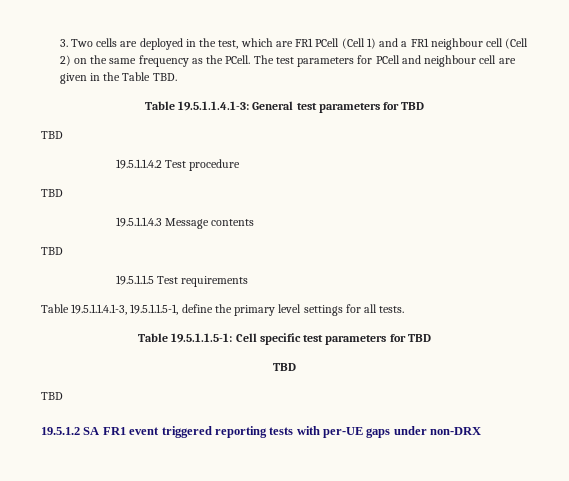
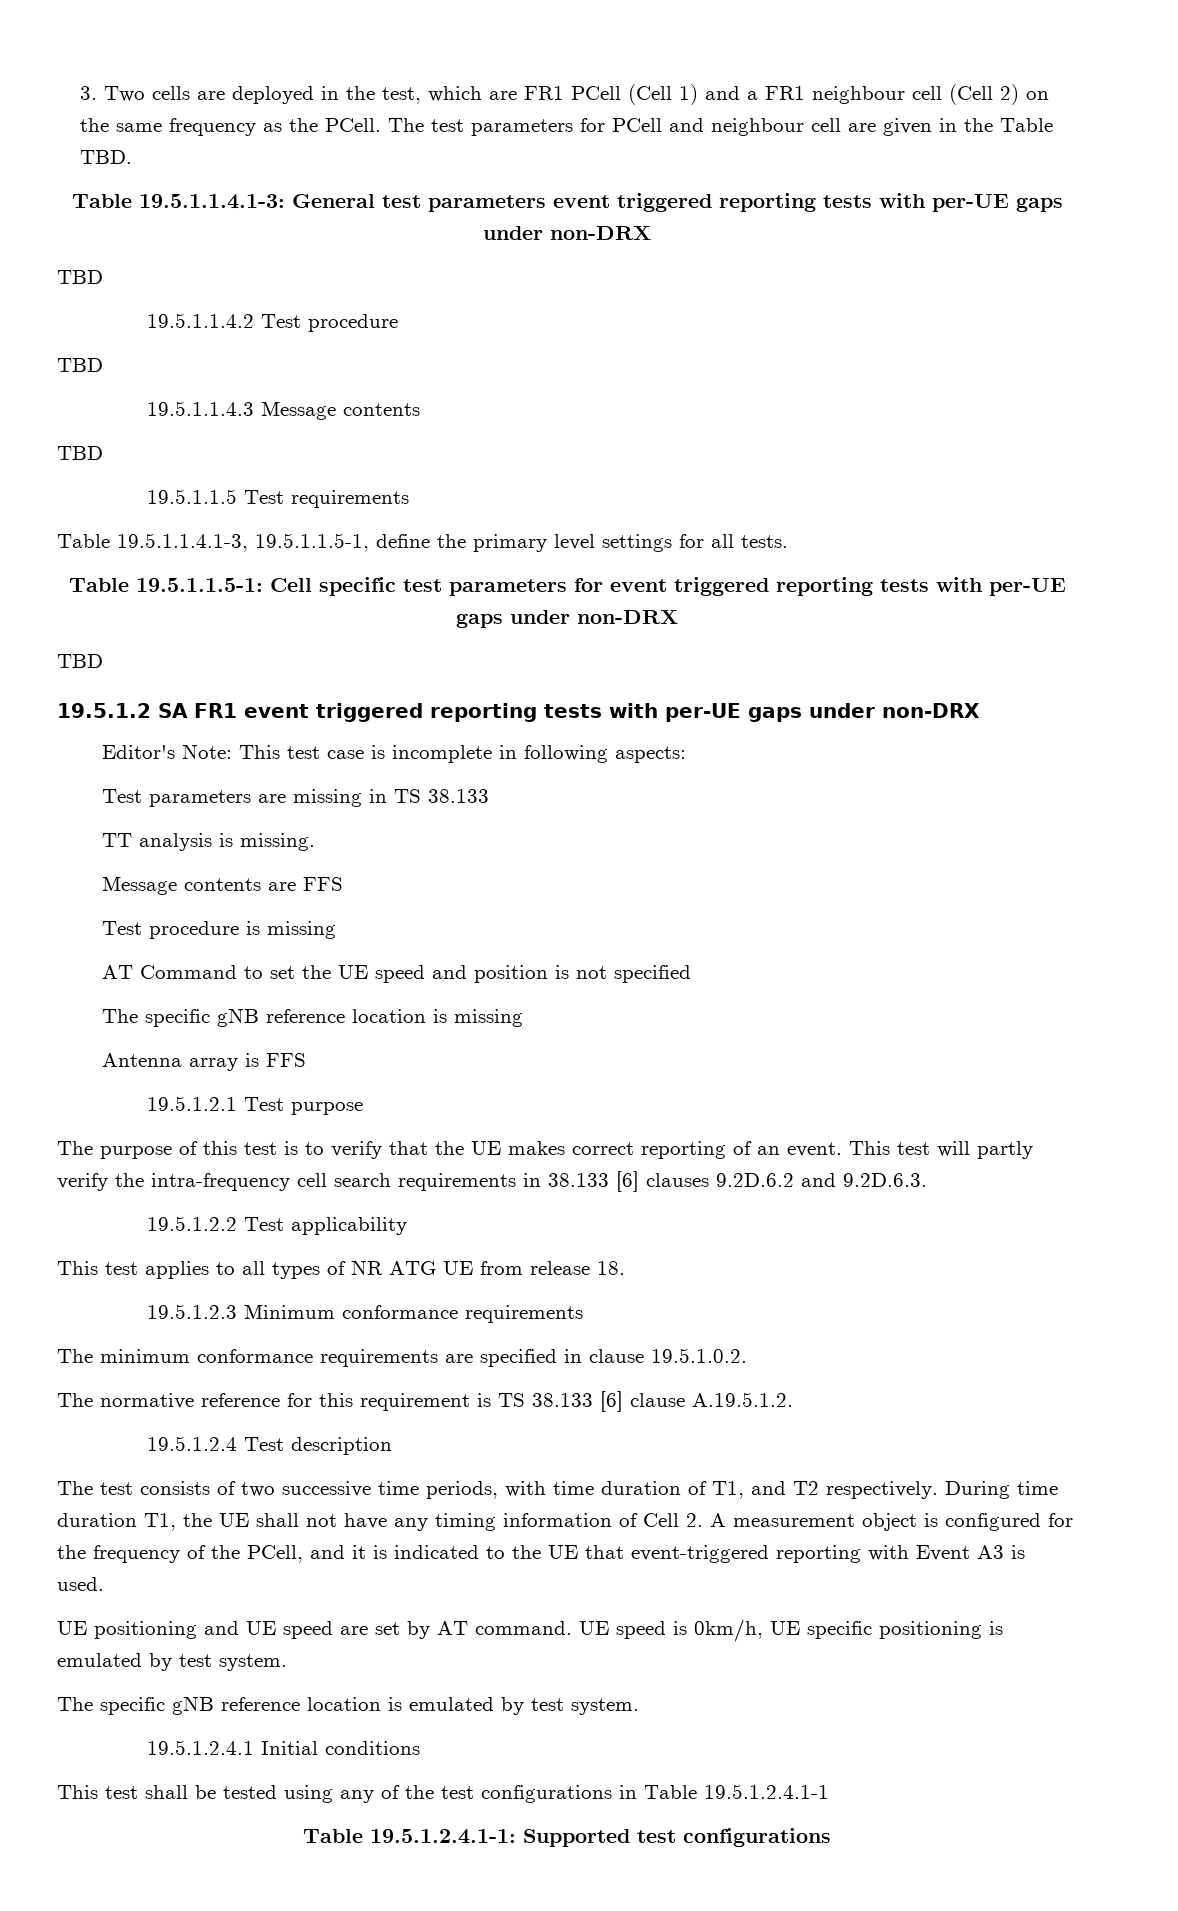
- Table 19.5.1.1.4.1-3: General test parameters for TBD
+ Table 19.5.1.1.4.1-3: General test parameters event triggered reporting tests with per-UE gaps under non-DRX
- Table 19.5.1.1.5-1: Cell specific test parameters for TBD
- TBD
+ Table 19.5.1.1.5-1: Cell specific test parameters for event triggered reporting tests with per-UE gaps under non-DRX
+ Editor's Note: This test case is incomplete in following aspects:
+ Test parameters are missing in TS 38.133
+ TT analysis is missing.
+ Message contents are FFS
+ Test procedure is missing
+ AT Command to set the UE speed and position is not specified
+ The specific gNB reference location is missing
+ Antenna array is FFS
+ 19.5.1.2.1 Test purpose
+ The purpose of this test is to verify that the UE makes correct reporting of an event. This test will partly verify the intra-frequency cell search requirements in 38.133 [6] clauses 9.2D.6.2 and 9.2D.6.3.
+ 19.5.1.2.2 Test applicability
+ This test applies to all types of NR ATG UE from release 18.
+ 19.5.1.2.3 Minimum conformance requirements
+ The minimum conformance requirements are specified in clause 19.5.1.0.2.
+ The normative reference for this requirement is TS 38.133 [6] clause A.19.5.1.2.
+ 19.5.1.2.4 Test description
+ The test consists of two successive time periods, with time duration of T1, and T2 respectively. During time duration T1, the UE shall not have any timing information of Cell 2. A measurement object is configured for the frequency of the PCell, and it is indicated to the UE that event-triggered reporting with Event A3 is used.
+ UE positioning and UE speed are set by AT command. UE speed is 0km/h, UE specific positioning is emulated by test system.
+ The specific gNB reference location is emulated by test system.
+ 19.5.1.2.4.1 Initial conditions
+ This test shall be tested using any of the test configurations in Table 19.5.1.2.4.1-1
+ Table 19.5.1.2.4.1-1: Supported test configurations

